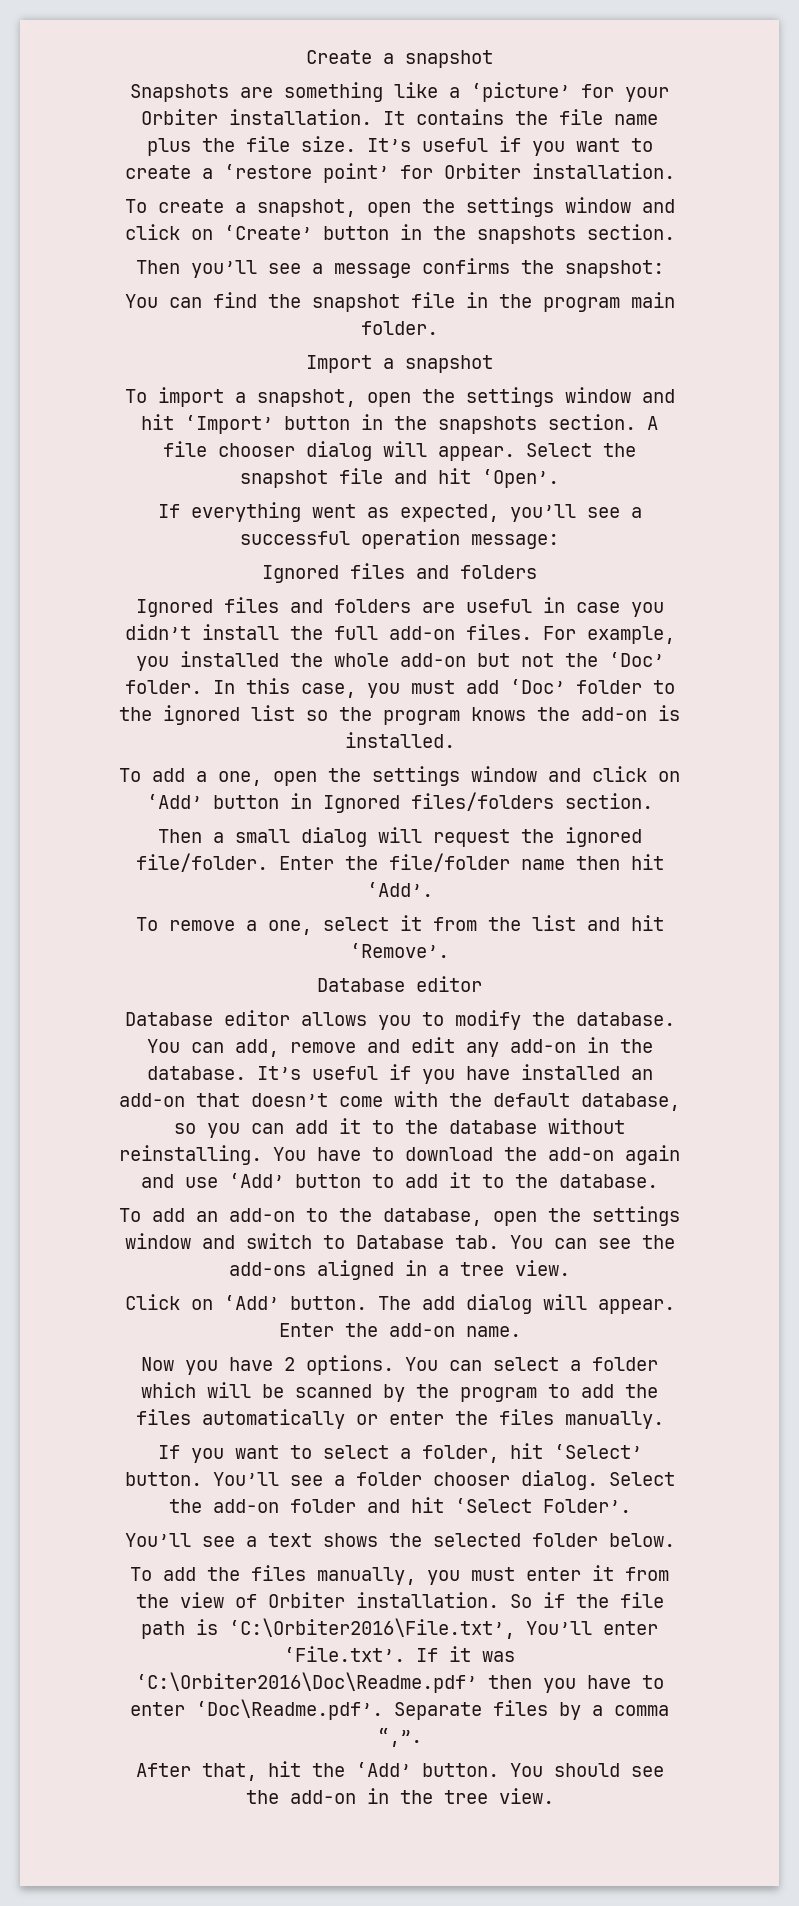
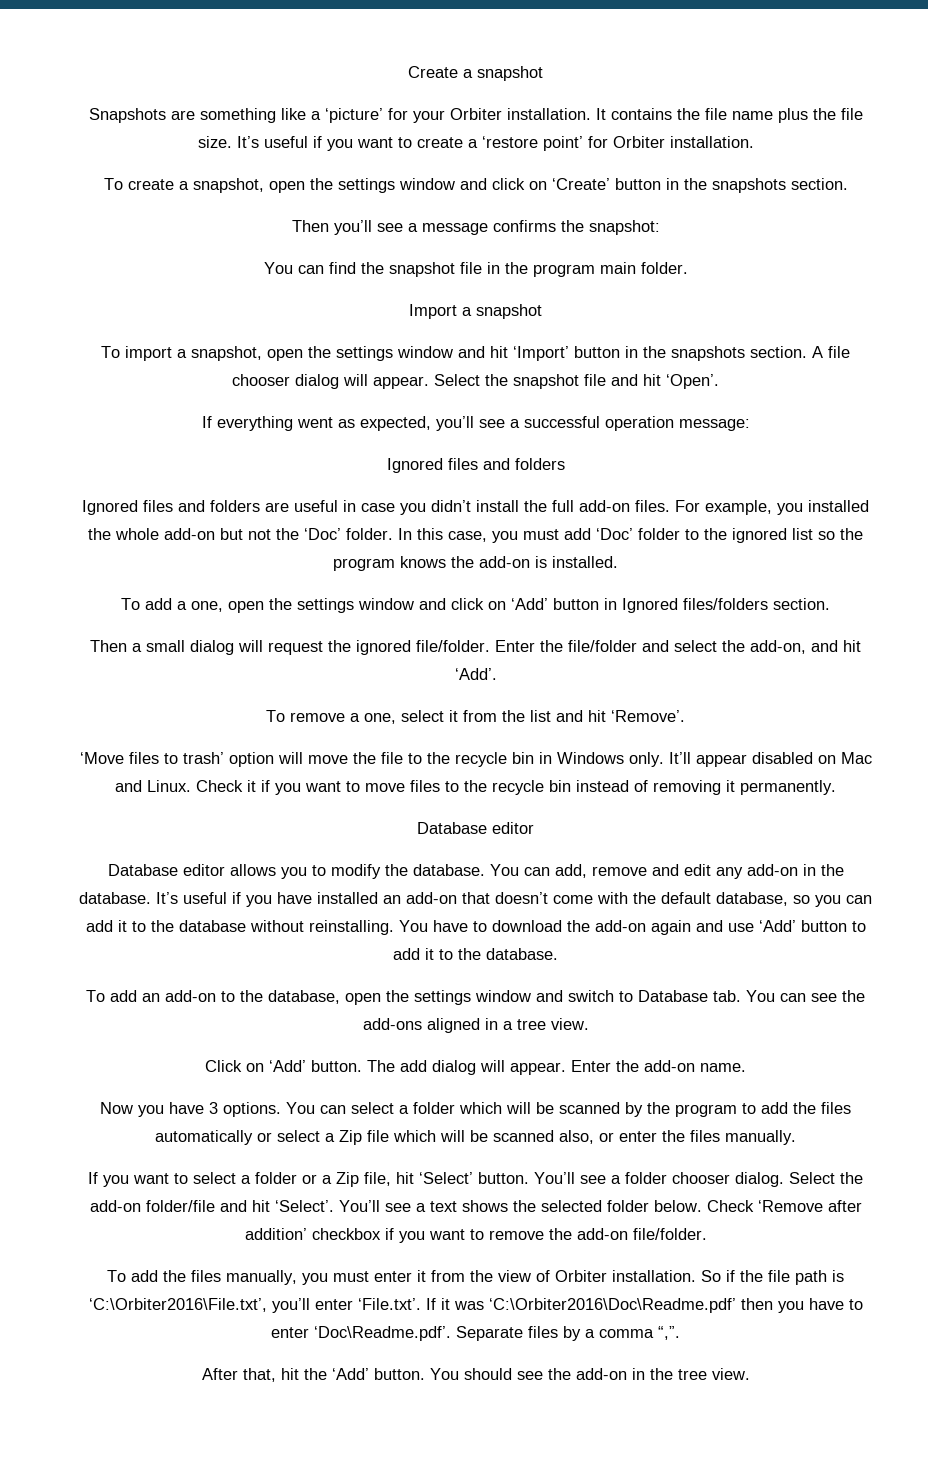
- Enter the file/folder name then hit ‘Add’.
+ Enter the file/folder and select the add-on, and hit ‘Add’.
+ ‘Move files to trash’ option will move the file to the recycle bin in Windows only. It’ll appear disabled on Mac and Linux. Check it if you want to move files to the recycle bin instead of removing it permanently.
- Now you have 2 options.
+ Now you have 3 options.
- You can select a folder which will be scanned by the program to add the files automatically or enter the files manually.
+ You can select a folder which will be scanned by the program to add the files automatically or select a Zip file which will be scanned also, or enter the files manually.
- If you want to select a folder, hit ‘Select’ button.
+ If you want to select a folder or a Zip file, hit ‘Select’ button.
- Select the add-on folder and hit ‘Select Folder’.
- You’ll see a text shows the selected folder below.
+ Select the add-on folder/file and hit ‘Select’. You’ll see a text shows the selected folder below. Check ‘Remove after addition’ checkbox if you want to remove the add-on file/folder.
- So if the file path is ‘C:\Orbiter2016\File.txt’, You’ll enter ‘File.txt’. If it was ‘C:\Orbiter2016\Doc\Readme.pdf’ then you have to enter ‘Doc\Readme.pdf’. Separate files by a comma “,”.
+ So if the file path is ‘C:\Orbiter2016\File.txt’, you’ll enter ‘File.txt’. If it was ‘C:\Orbiter2016\Doc\Readme.pdf’ then you have to enter ‘Doc\Readme.pdf’. Separate files by a comma “,”.

